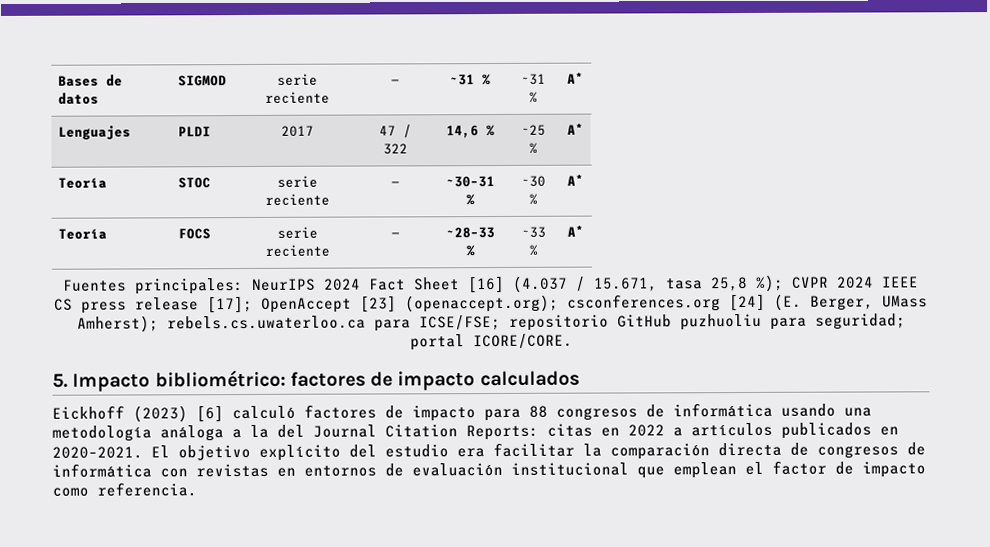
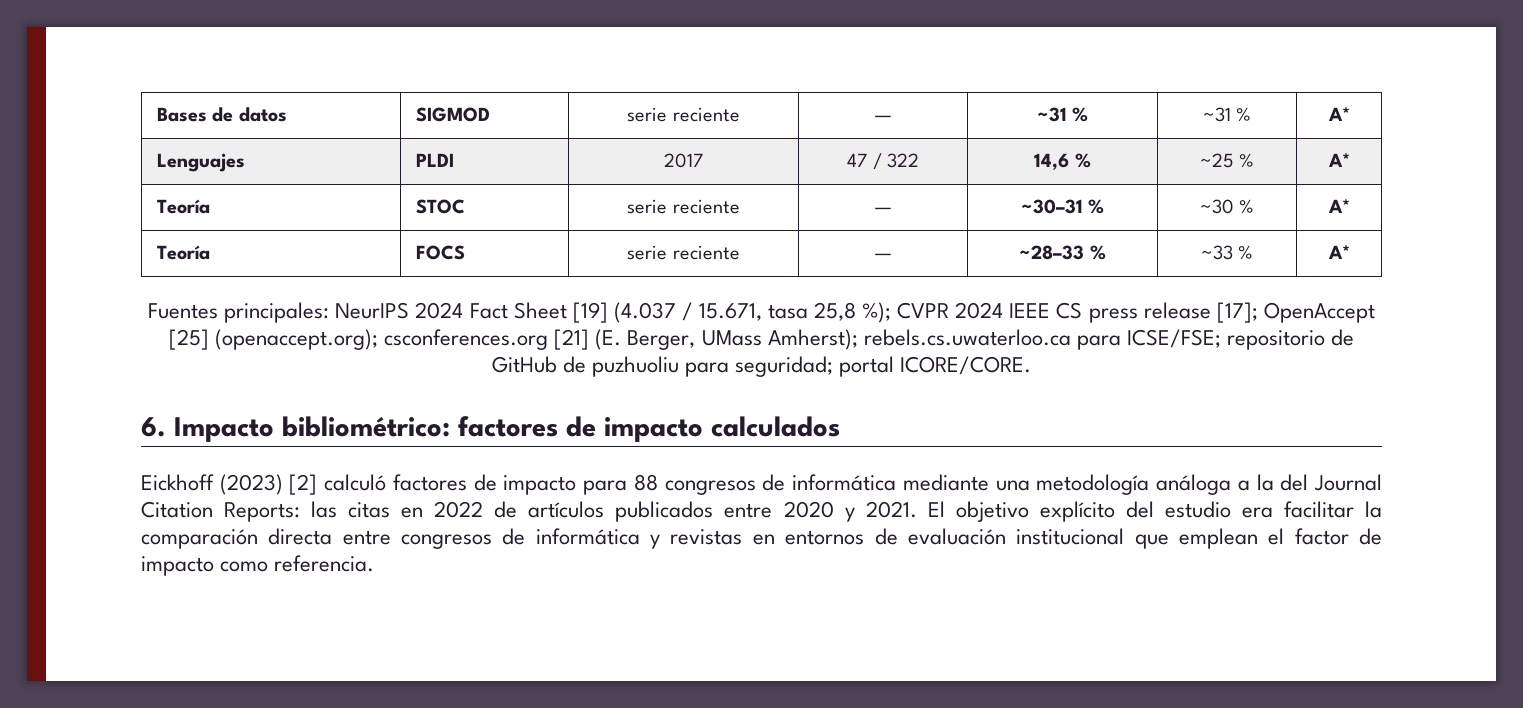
- Fuentes principales: NeurIPS 2024 Fact Sheet [16] (4.037 / 15.671, tasa 25,8 %); CVPR 2024 IEEE CS press release [17]; OpenAccept [23] (openaccept.org); csconferences.org [24] (E. Berger, UMass Amherst); rebels.cs.uwaterloo.ca para ICSE/FSE; repositorio GitHub puzhuoliu para seguridad; portal ICORE/CORE.
+ Fuentes principales: NeurIPS 2024 Fact Sheet [19] (4.037 / 15.671, tasa 25,8 %); CVPR 2024 IEEE CS press release [17]; OpenAccept [25] (openaccept.org); csconferences.org [21] (E. Berger, UMass Amherst); rebels.cs.uwaterloo.ca para ICSE/FSE; repositorio de GitHub de puzhuoliu para seguridad; portal ICORE/CORE.
- 5. Impacto bibliométrico: factores de impacto calculados
+ 6. Impacto bibliométrico: factores de impacto calculados
- Eickhoff (2023) [6] calculó factores de impacto para 88 congresos de informática usando una metodología análoga a la del Journal Citation Reports: citas en 2022 a artículos publicados en 2020–2021.
+ Eickhoff (2023) [2] calculó factores de impacto para 88 congresos de informática mediante una metodología análoga a la del Journal Citation Reports: las citas en 2022 de artículos publicados entre 2020 y 2021.
- El objetivo explícito del estudio era facilitar la comparación directa de congresos de informática con revistas en entornos de evaluación institucional que emplean el factor de impacto como referencia.
+ El objetivo explícito del estudio era facilitar la comparación directa entre congresos de informática y revistas en entornos de evaluación institucional que emplean el factor de impacto como referencia.

